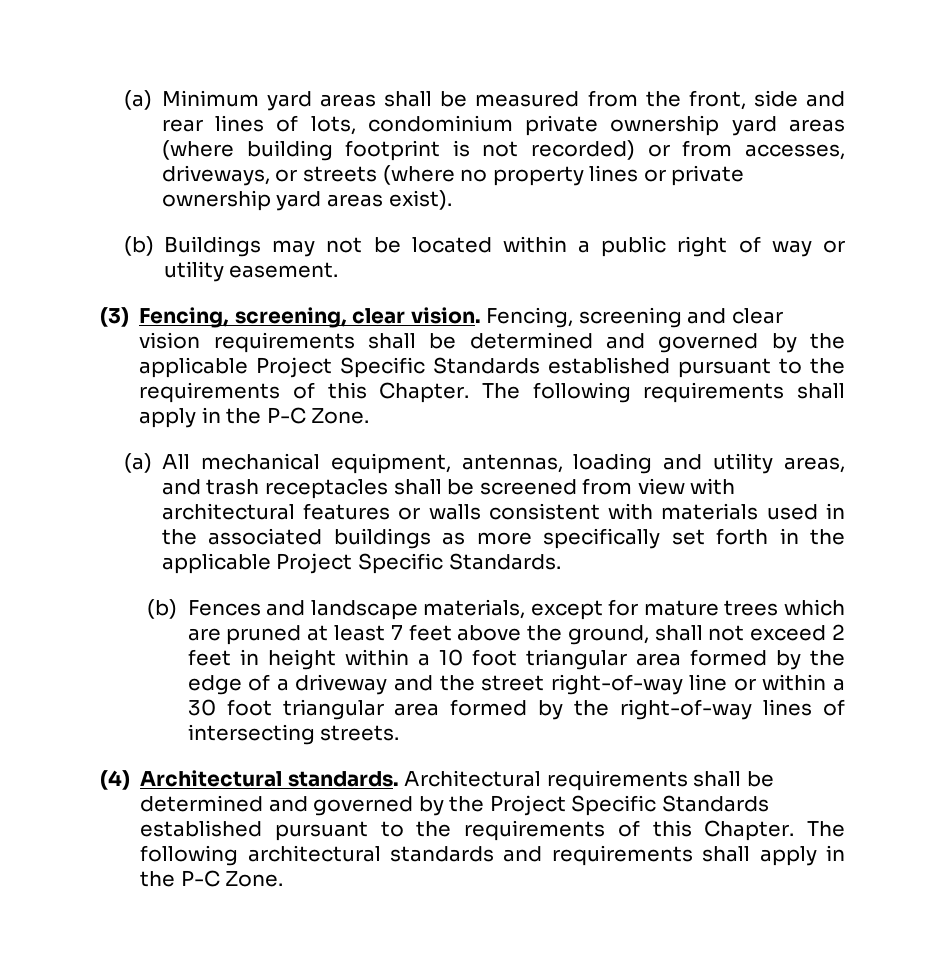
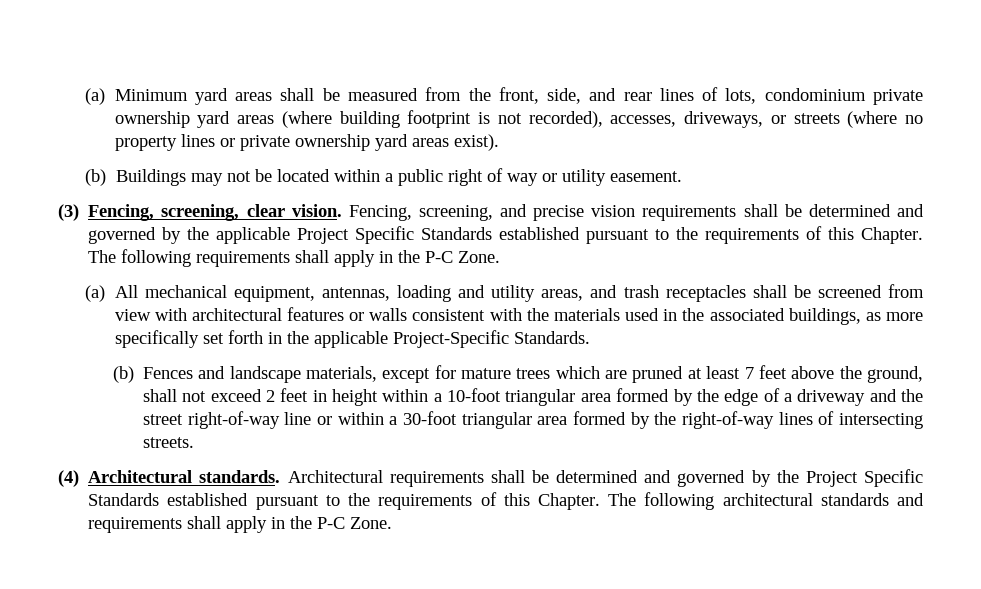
- (a) Minimum yard areas shall be measured from the front, side and rear lines of lots, condominium private ownership yard areas (where building footprint is not recorded) or from accesses, driveways, or streets (where no property lines or private ownership yard areas exist).
+ (a) Minimum yard areas shall be measured from the front, side, and rear lines of lots, condominium private ownership yard areas (where building footprint is not recorded), accesses, driveways, or streets (where no property lines or private ownership yard areas exist).
- Fencing, screening and clear vision requirements shall be determined and governed by the applicable Project Specific Standards established pursuant to the requirements of this Chapter.
+ Fencing, screening, and precise vision requirements shall be determined and governed by the applicable Project Specific Standards established pursuant to the requirements of this Chapter.
- (a) All mechanical equipment, antennas, loading and utility areas, and trash receptacles shall be screened from view with architectural features or walls consistent with materials used in the associated buildings as more specifically set forth in the applicable Project Specific Standards.
+ (a) All mechanical equipment, antennas, loading and utility areas, and trash receptacles shall be screened from view with architectural features or walls consistent with the materials used in the associated buildings, as more specifically set forth in the applicable Project-Specific Standards.
- (b) Fences and landscape materials, except for mature trees which are pruned at least 7 feet above the ground, shall not exceed 2 feet in height within a 10 foot triangular area formed by the edge of a driveway and the street right-of-way line or within a 30 foot triangular area formed by the right-of-way lines of intersecting streets.
+ (b) Fences and landscape materials, except for mature trees which are pruned at least 7 feet above the ground, shall not exceed 2 feet in height within a 10-foot triangular area formed by the edge of a driveway and the street right-of-way line or within a 30-foot triangular area formed by the right-of-way lines of intersecting streets.

